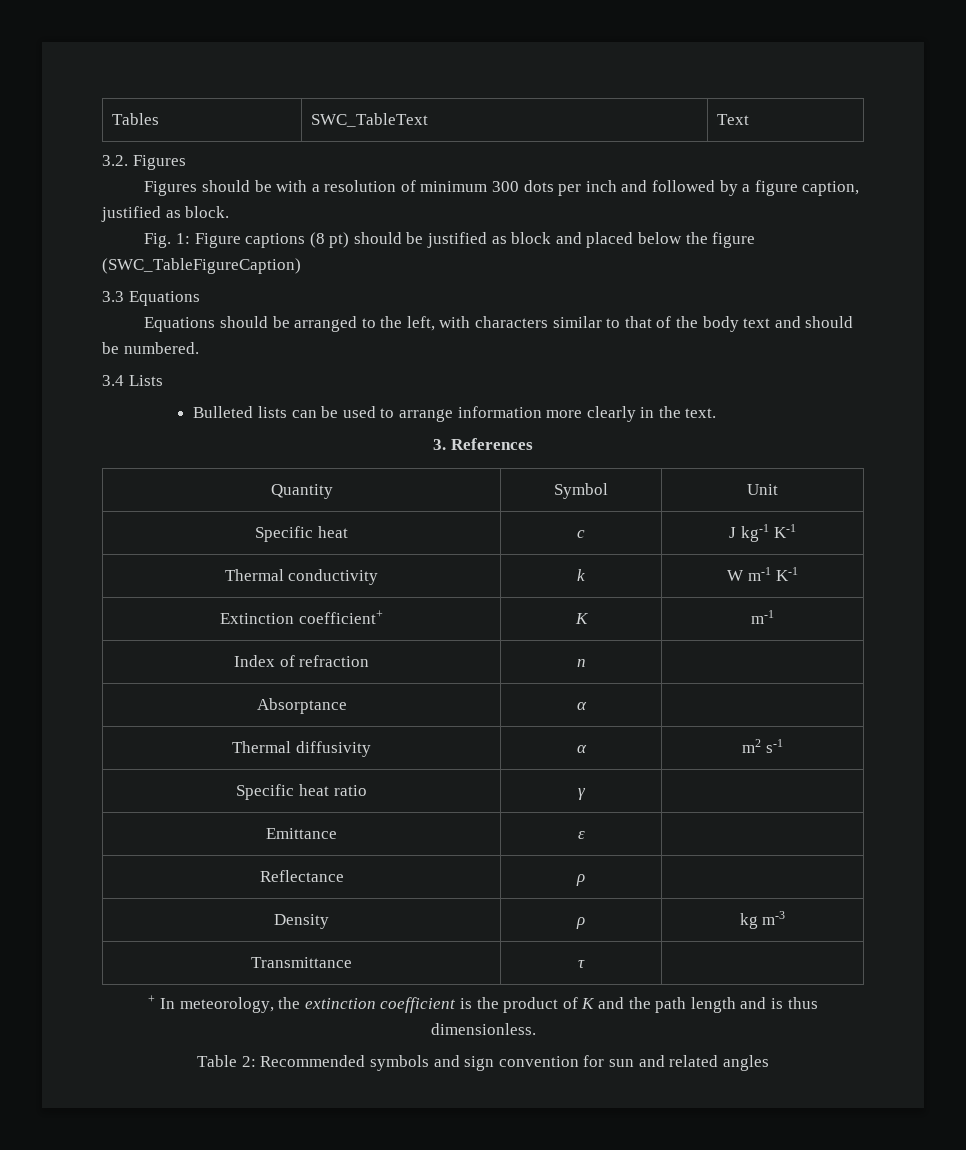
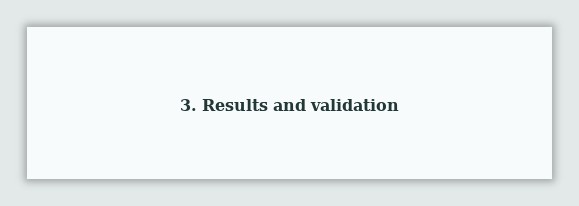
- Tables | SWC_TableText | Text
- 3.2. Figures
- Figures should be with a resolution of minimum 300 dots per inch and followed by a figure caption, justified as block.
- Fig. 1: Figure captions (8 pt) should be justified as block and placed below the figure (SWC_TableFigureCaption)
- 3.3 Equations
- Equations should be arranged to the left, with characters similar to that of the body text and should be numbered.
- 3.4 Lists
- Bulleted lists can be used to arrange information more clearly in the text.
- 3. References
- Quantity | Symbol | Unit
- Specific heat | c | J kg-1 K-1
- Thermal conductivity | k | W m-1 K-1
- Extinction coefficient+ | K | m-1
- Index of refraction | n |
- Absorptance | α |
- Thermal diffusivity | α | m2 s-1
- Specific heat ratio | γ |
- Emittance | ε |
- Reflectance | ρ |
- Density | ρ | kg m-3
- Transmittance | τ |
- + In meteorology, the extinction coefficient is the product of K and the path length and is thus dimensionless.
- Table 2: Recommended symbols and sign convention for sun and related angles
+ 3. Results and validation

